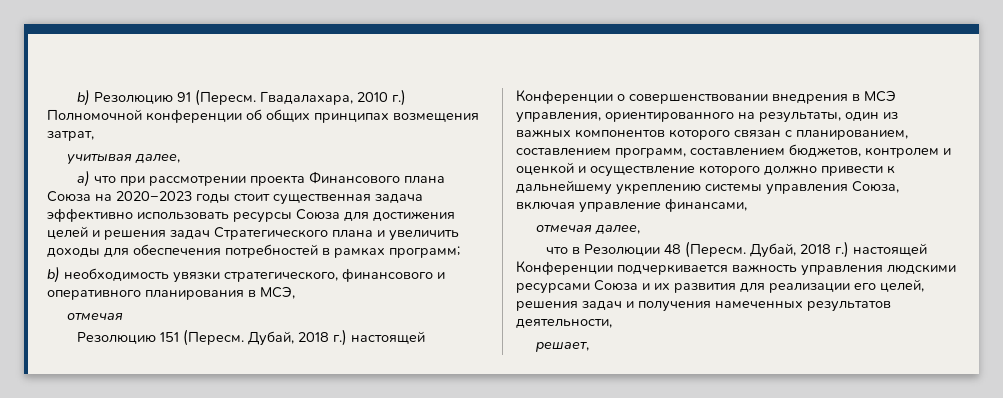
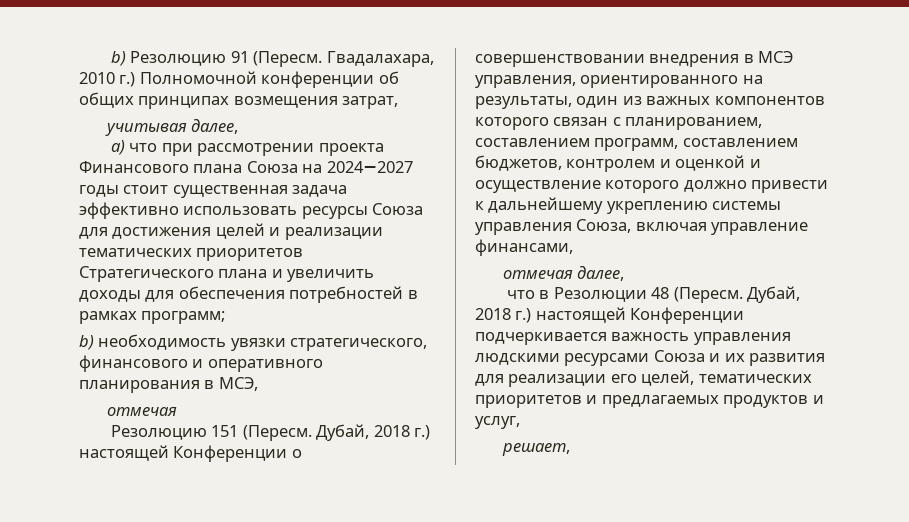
- a) что при рассмотрении проекта Финансового плана Союза на 2020−2023 годы стоит существенная задача эффективно использовать ресурсы Союза для достижения целей и решения задач Стратегического плана и увеличить доходы для обеспечения потребностей в рамках программ;
+ a) что при рассмотрении проекта Финансового плана Союза на 2024−2027 годы стоит существенная задача эффективно использовать ресурсы Союза для достижения целей и реализации тематических приоритетов Стратегического плана и увеличить доходы для обеспечения потребностей в рамках программ;
- Дубай, 2018 г.) настоящей Конференции подчеркивается важность управления людскими ресурсами Союза и их развития для реализации его целей, решения задач и получения намеченных результатов деятельности,
+ Дубай, 2018 г.) настоящей Конференции подчеркивается важность управления людскими ресурсами Союза и их развития для реализации его целей, тематических приоритетов и предлагаемых продуктов и услуг,

